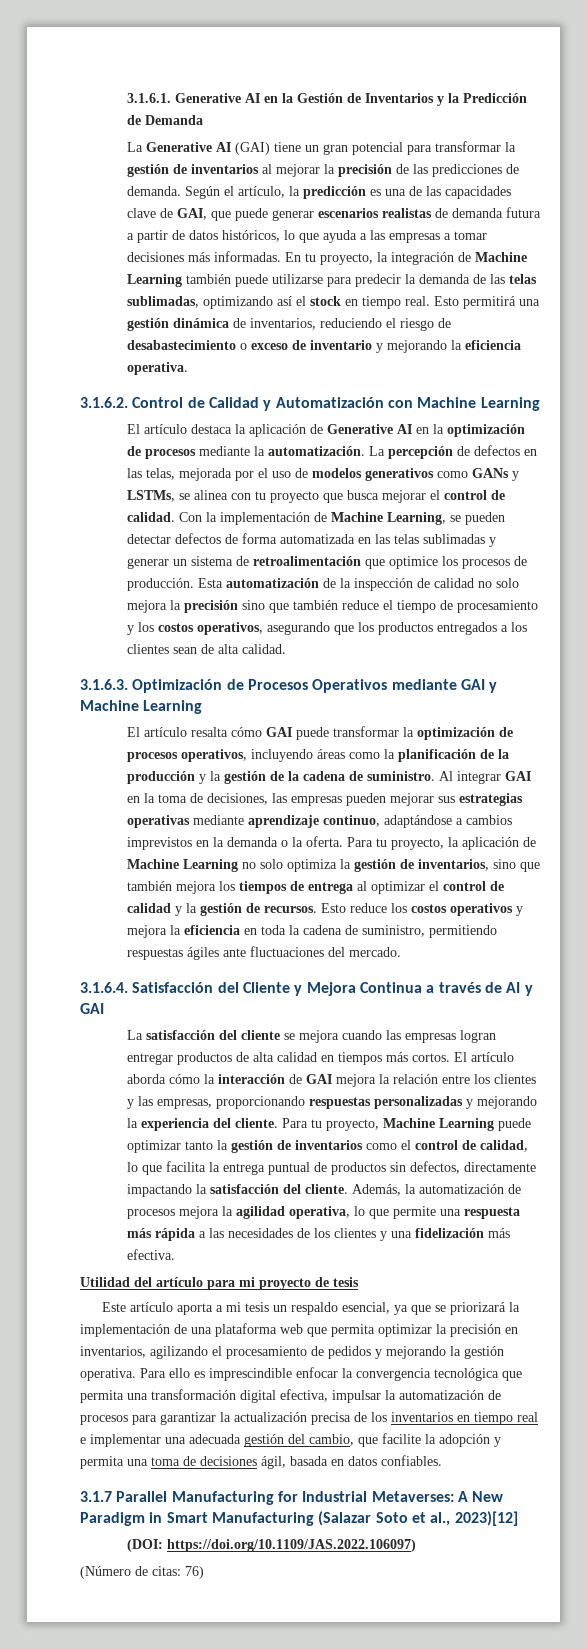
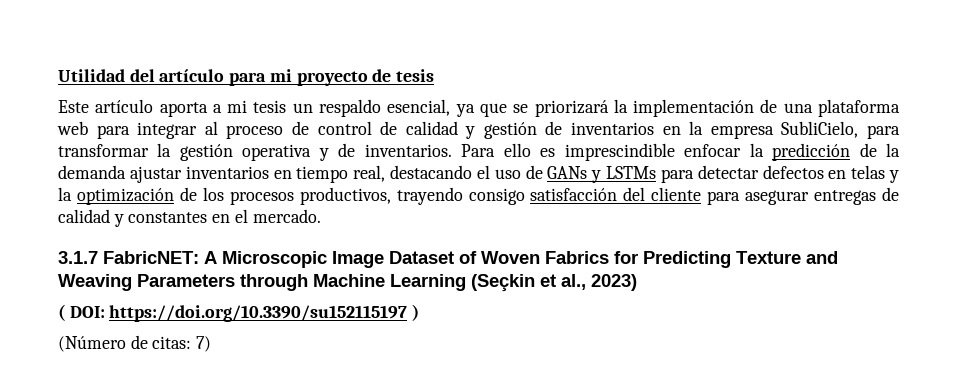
- 3.1.6.1. Generative AI en la Gestión de Inventarios y la Predicción de Demanda
- La Generative AI (GAI) tiene un gran potencial para transformar la gestión de inventarios al mejorar la precisión de las predicciones de demanda. Según el artículo, la predicción es una de las capacidades clave de GAI, que puede generar escenarios realistas de demanda futura a partir de datos históricos, lo que ayuda a las empresas a tomar decisiones más informadas. En tu proyecto, la integración de Machine Learning también puede utilizarse para predecir la demanda de las telas sublimadas, optimizando así el stock en tiempo real. Esto permitirá una gestión dinámica de inventarios, reduciendo el riesgo de desabastecimiento o exceso de inventario y mejorando la eficiencia operativa.
- 3.1.6.2. Control de Calidad y Automatización con Machine Learning
- El artículo destaca la aplicación de Generative AI en la optimización de procesos mediante la automatización. La percepción de defectos en las telas, mejorada por el uso de modelos generativos como GANs y LSTMs, se alinea con tu proyecto que busca mejorar el control de calidad. Con la implementación de Machine Learning, se pueden detectar defectos de forma automatizada en las telas sublimadas y generar un sistema de retroalimentación que optimice los procesos de producción. Esta automatización de la inspección de calidad no solo mejora la precisión sino que también reduce el tiempo de procesamiento y los costos operativos, asegurando que los productos entregados a los clientes sean de alta calidad.
- 3.1.6.3. Optimización de Procesos Operativos mediante GAI y Machine Learning
- El artículo resalta cómo GAI puede transformar la optimización de procesos operativos, incluyendo áreas como la planificación de la producción y la gestión de la cadena de suministro. Al integrar GAI en la toma de decisiones, las empresas pueden mejorar sus estrategias operativas mediante aprendizaje continuo, adaptándose a cambios imprevistos en la demanda o la oferta. Para tu proyecto, la aplicación de Machine Learning no solo optimiza la gestión de inventarios, sino que también mejora los tiempos de entrega al optimizar el control de calidad y la gestión de recursos. Esto reduce los costos operativos y mejora la eficiencia en toda la cadena de suministro, permitiendo respuestas ágiles ante fluctuaciones del mercado.
- 3.1.6.4. Satisfacción del Cliente y Mejora Continua a través de AI y GAI
- La satisfacción del cliente se mejora cuando las empresas logran entregar productos de alta calidad en tiempos más cortos. El artículo aborda cómo la interacción de GAI mejora la relación entre los clientes y las empresas, proporcionando respuestas personalizadas y mejorando la experiencia del cliente. Para tu proyecto, Machine Learning puede optimizar tanto la gestión de inventarios como el control de calidad, lo que facilita la entrega puntual de productos sin defectos, directamente impactando la satisfacción del cliente. Además, la automatización de procesos mejora la agilidad operativa, lo que permite una respuesta más rápida a las necesidades de los clientes y una fidelización más efectiva.
- Este artículo aporta a mi tesis un respaldo esencial, ya que se priorizará la implementación de una plataforma web que permita optimizar la precisión en inventarios, agilizando el procesamiento de pedidos y mejorando la gestión operativa.
+ Este artículo aporta a mi tesis un respaldo esencial, ya que se priorizará la implementación de una plataforma web para integrar al proceso de control de calidad y gestión de inventarios en la empresa SubliCielo, para transformar la gestión operativa y de inventarios.
- Para ello es imprescindible enfocar la convergencia tecnológica que permita una transformación digital efectiva, impulsar la automatización de procesos para garantizar la actualización precisa de los inventarios en tiempo real e implementar una adecuada gestión del cambio, que facilite la adopción y permita una toma de decisiones ágil, basada en datos confiables.
- 3.1.7 Parallel Manufacturing for Industrial Metaverses: A New Paradigm in Smart Manufacturing (Salazar Soto et al., 2023)[12]
- (DOI: https://doi.org/10.1109/JAS.2022.106097)
+ Para ello es imprescindible enfocar la predicción de la demanda ajustar inventarios en tiempo real, destacando el uso de GANs y LSTMs para detectar defectos en telas y la optimización de los procesos productivos, trayendo consigo satisfacción del cliente para asegurar entregas de calidad y constantes en el mercado.
+ 3.1.7 FabricNET: A Microscopic Image Dataset of Woven Fabrics for Predicting Texture and Weaving Parameters through Machine Learning (Seçkin et al., 2023)
+ ( DOI: https://doi.org/10.3390/su152115197 )
- (Número de citas: 76)
+ (Número de citas: 7)

